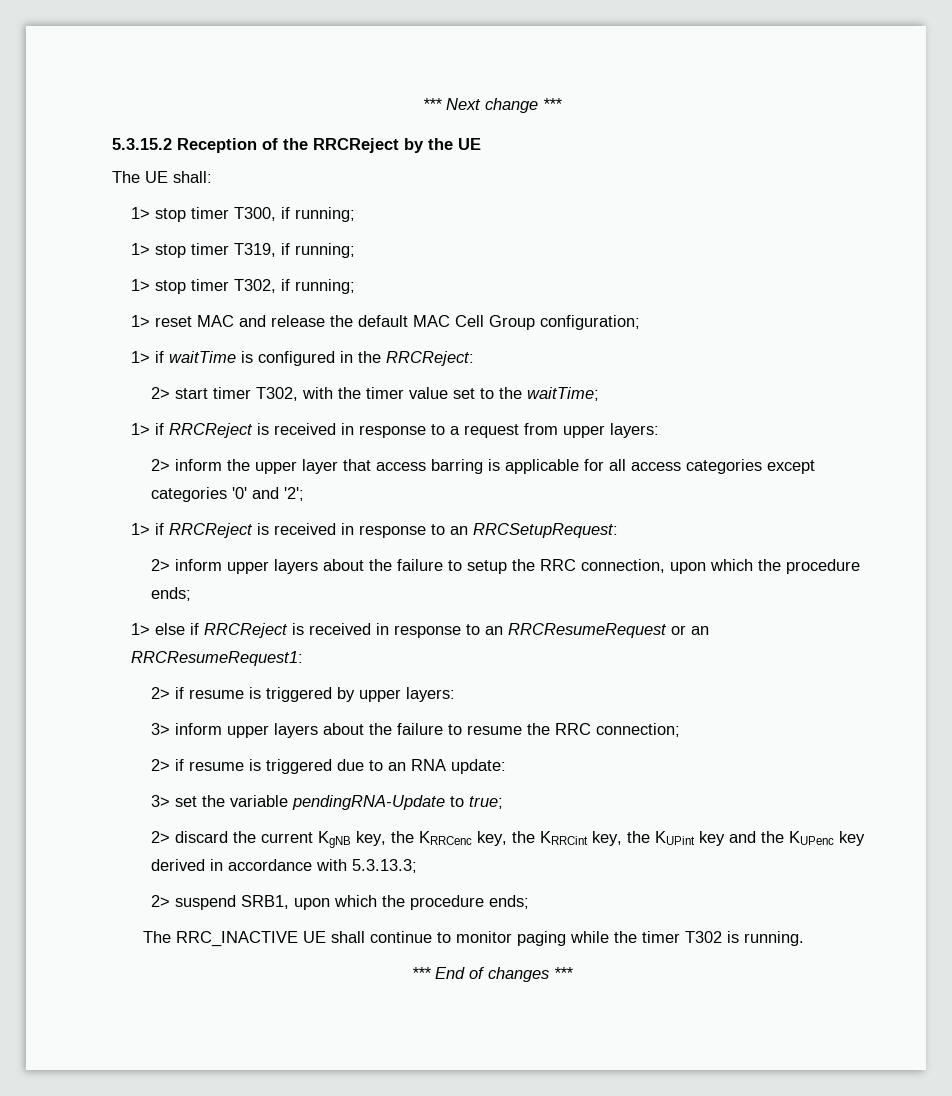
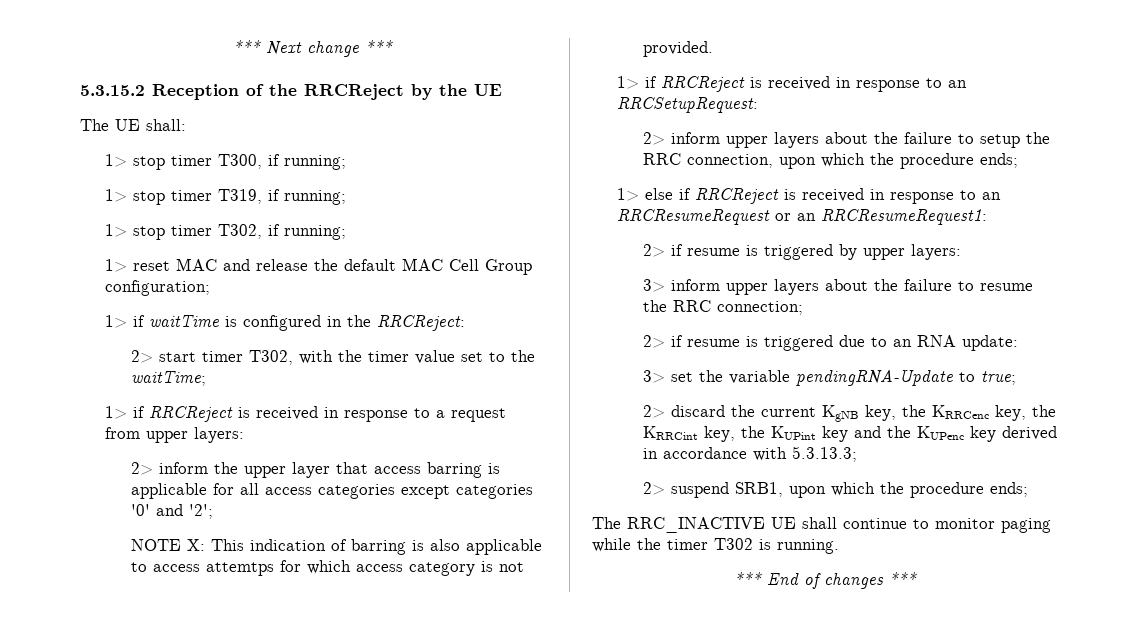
+ NOTE X: This indication of barring is also applicable to access attemtps for which access category is not provided.

